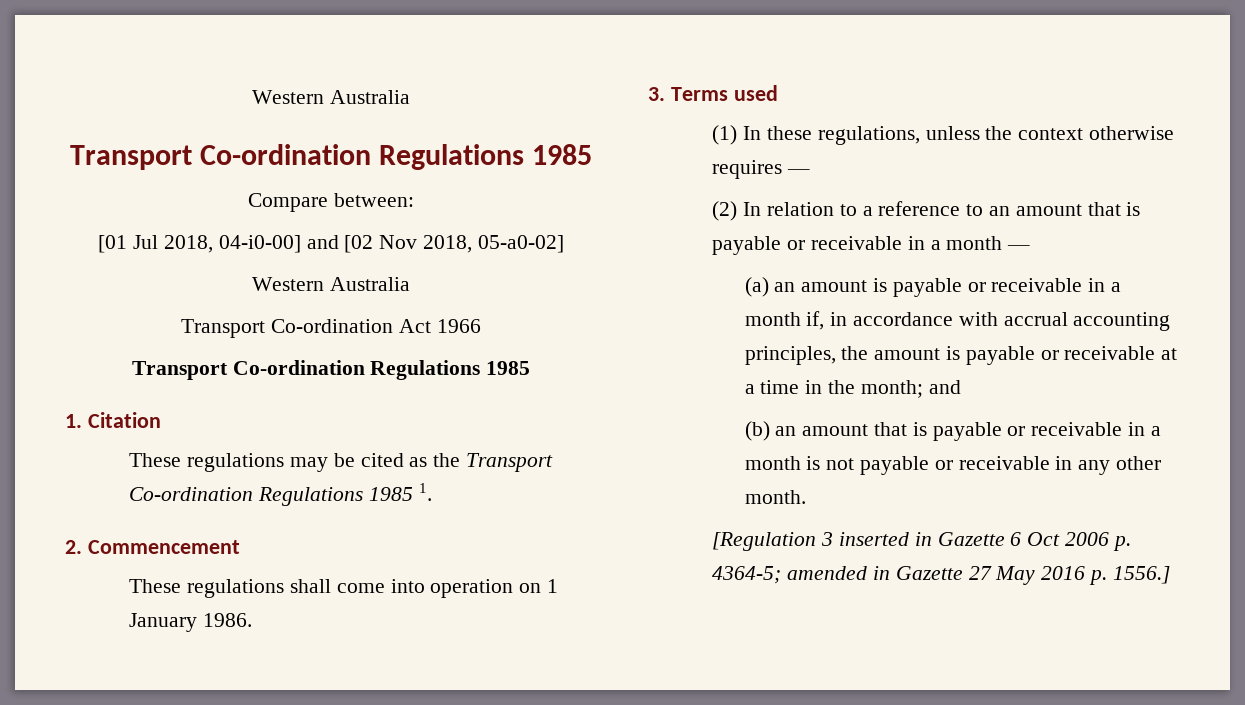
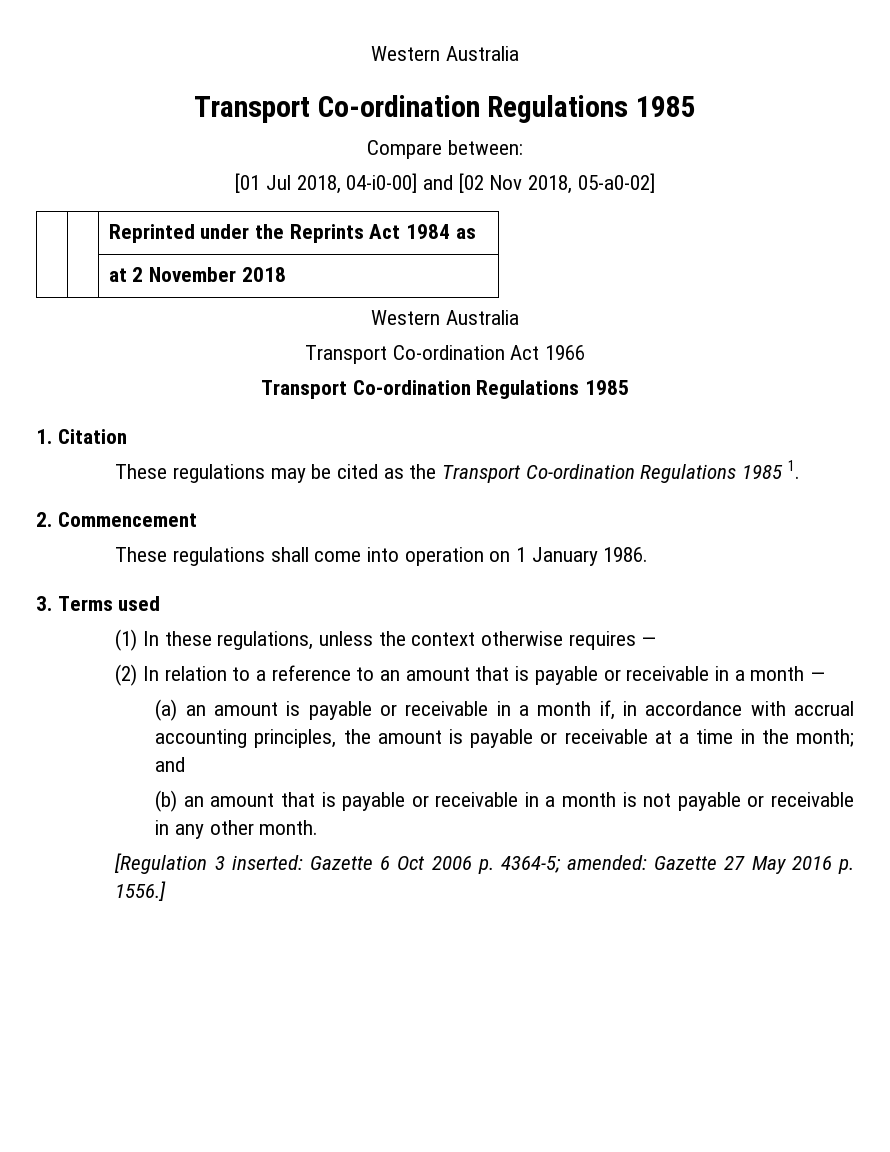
+ | | Reprinted under the Reprints Act 1984 as
+ | | at 2 November 2018
- [Regulation 3 inserted in Gazette 6 Oct 2006 p. 4364-5; amended in Gazette 27 May 2016 p. 1556.]
+ [Regulation 3 inserted: Gazette 6 Oct 2006 p. 4364-5; amended: Gazette 27 May 2016 p. 1556.]

